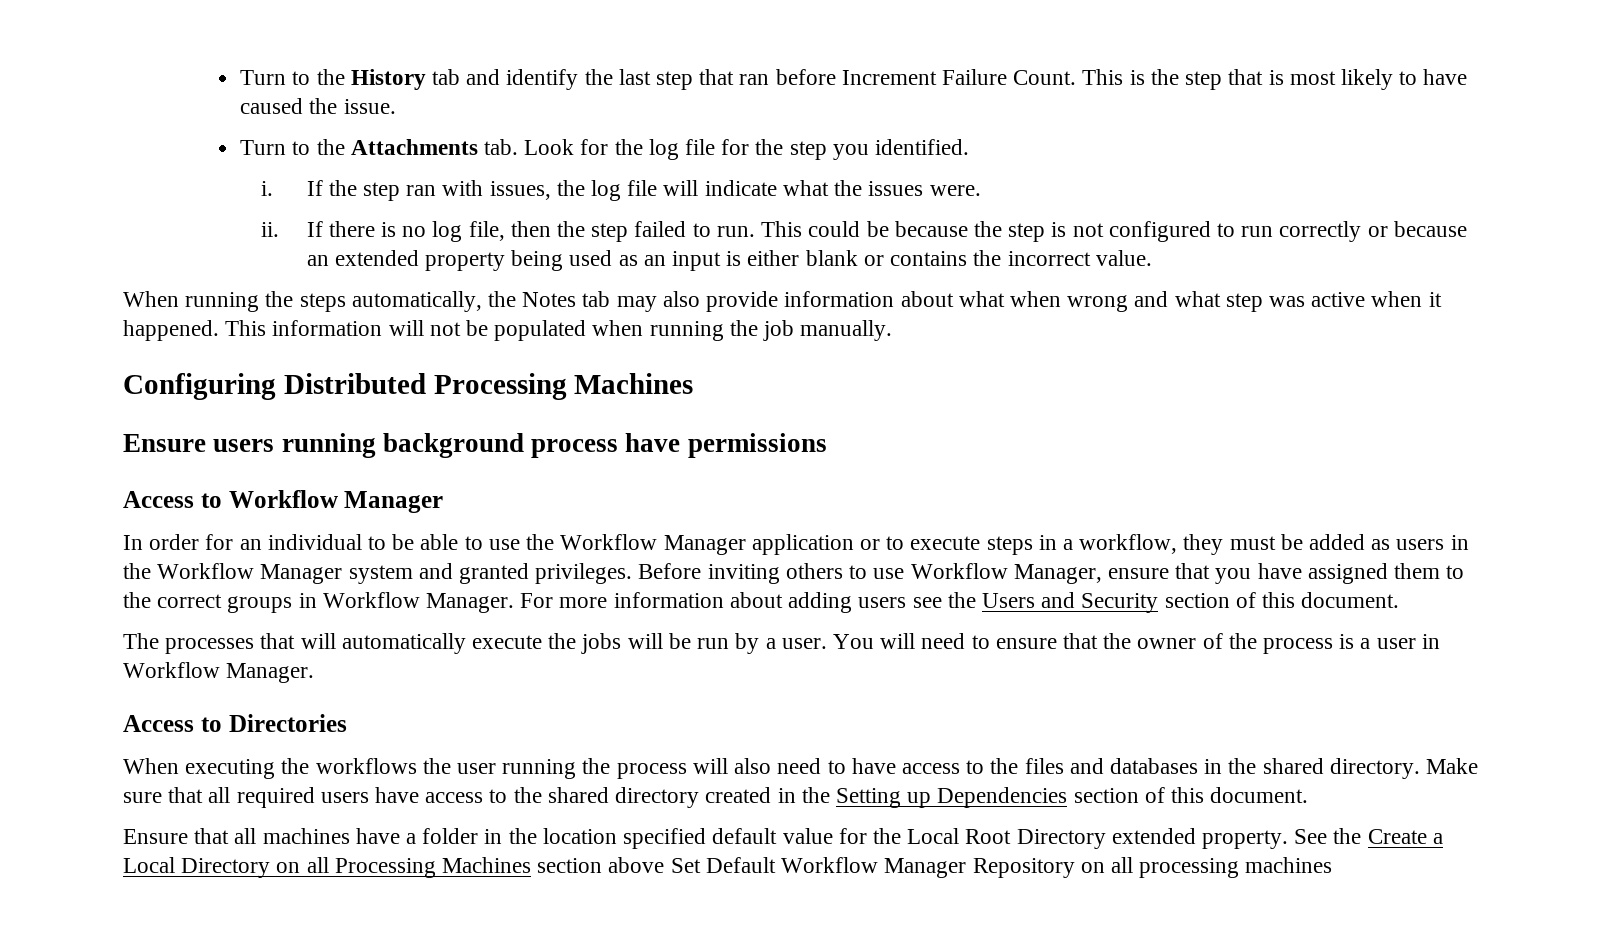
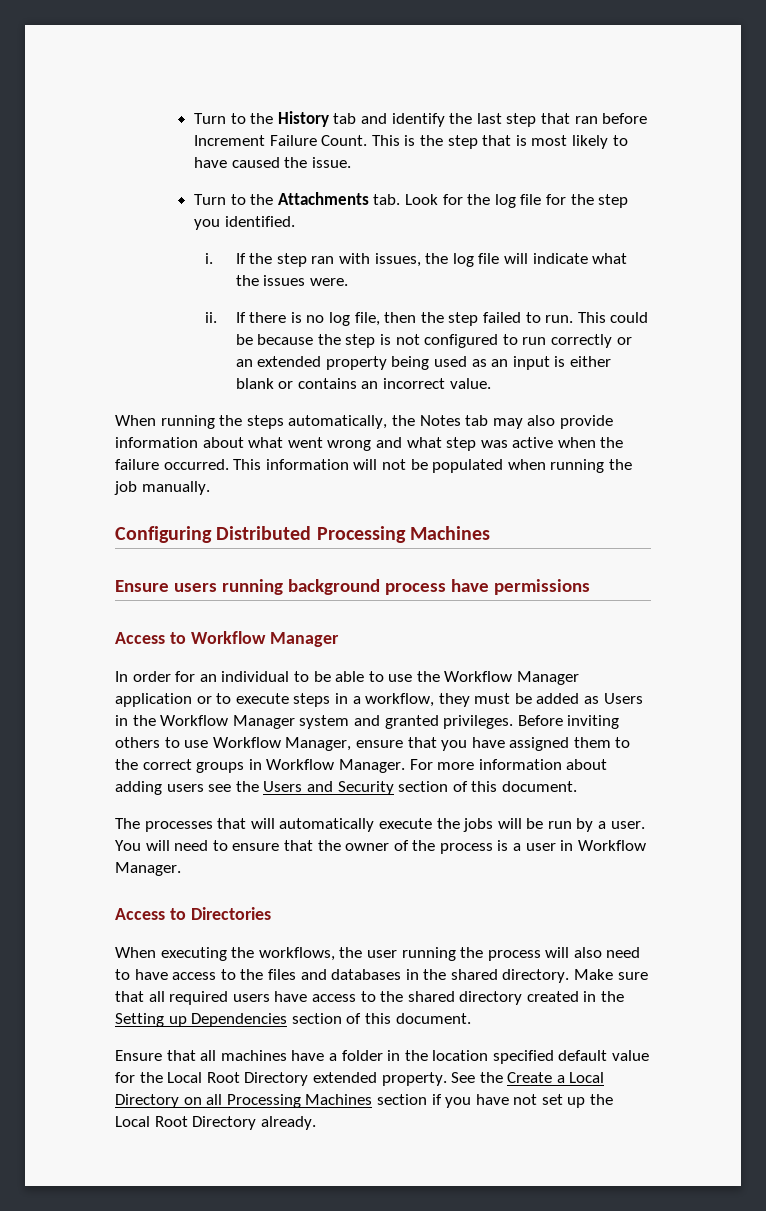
- This could be because the step is not configured to run correctly or because an extended property being used as an input is either blank or contains the incorrect value.
+ This could be because the step is not configured to run correctly or an extended property being used as an input is either blank or contains an incorrect value.
- When running the steps automatically, the Notes tab may also provide information about what when wrong and what step was active when it happened.
+ When running the steps automatically, the Notes tab may also provide information about what went wrong and what step was active when the failure occurred.
- In order for an individual to be able to use the Workflow Manager application or to execute steps in a workflow, they must be added as users in the Workflow Manager system and granted privileges.
+ In order for an individual to be able to use the Workflow Manager application or to execute steps in a workflow, they must be added as Users in the Workflow Manager system and granted privileges.
- When executing the workflows the user running the process will also need to have access to the files and databases in the shared directory.
+ When executing the workflows, the user running the process will also need to have access to the files and databases in the shared directory.
- See the Create a Local Directory on all Processing Machines section above Set Default Workflow Manager Repository on all processing machines
+ See the Create a Local Directory on all Processing Machines section if you have not set up the Local Root Directory already.

